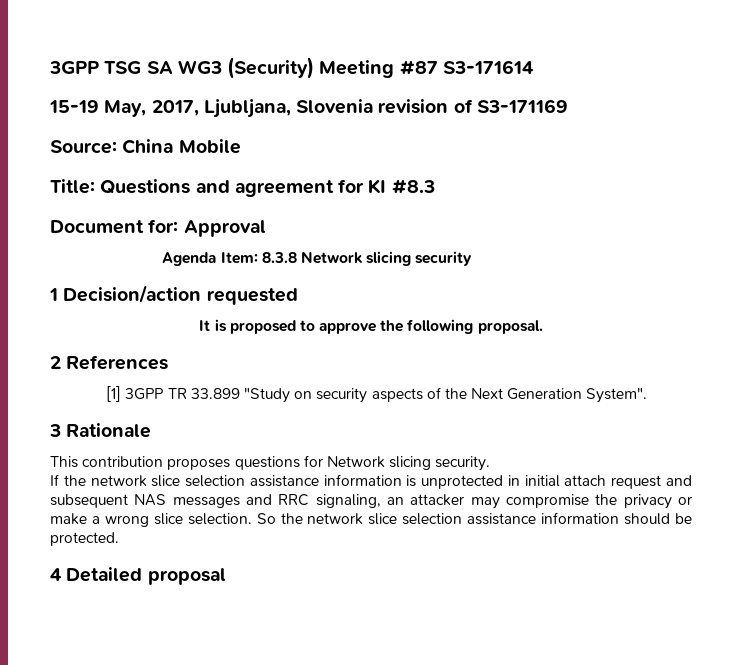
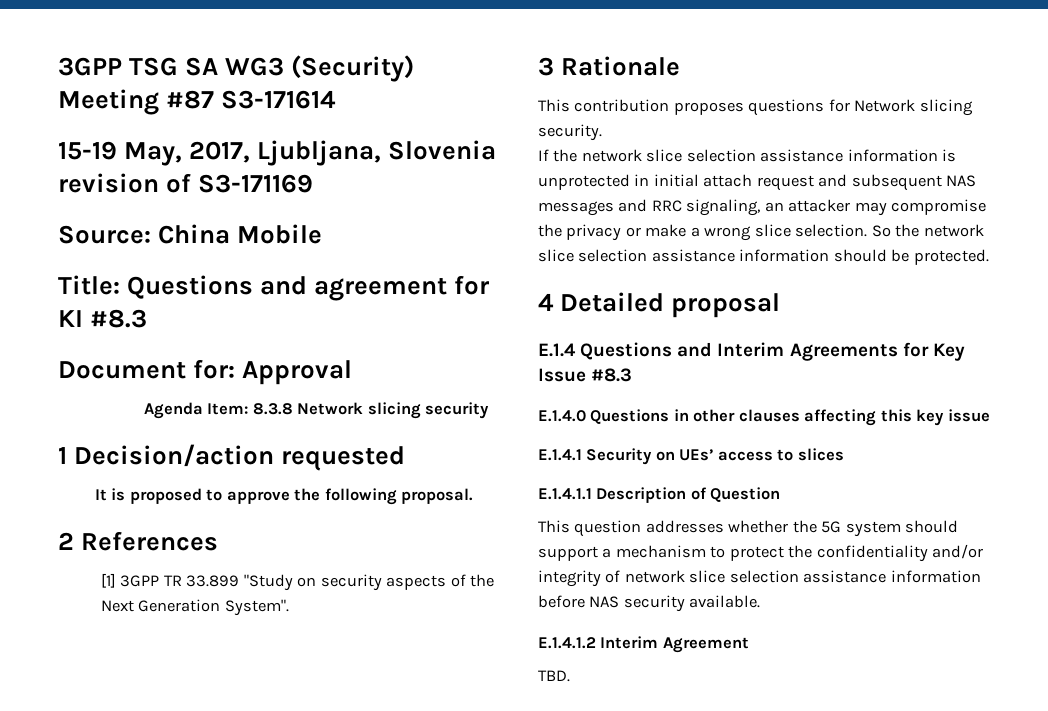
+ E.1.4 Questions and Interim Agreements for Key Issue #8.3
+ E.1.4.0 Questions in other clauses affecting this key issue
+ E.1.4.1 Security on UEs’ access to slices
+ E.1.4.1.1 Description of Question
+ This question addresses whether the 5G system should support a mechanism to protect the confidentiality and/or integrity of network slice selection assistance information before NAS security available.
+ E.1.4.1.2 Interim Agreement
+ TBD.

